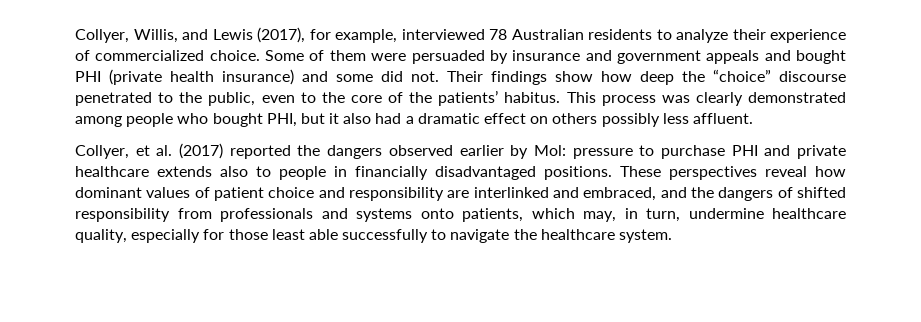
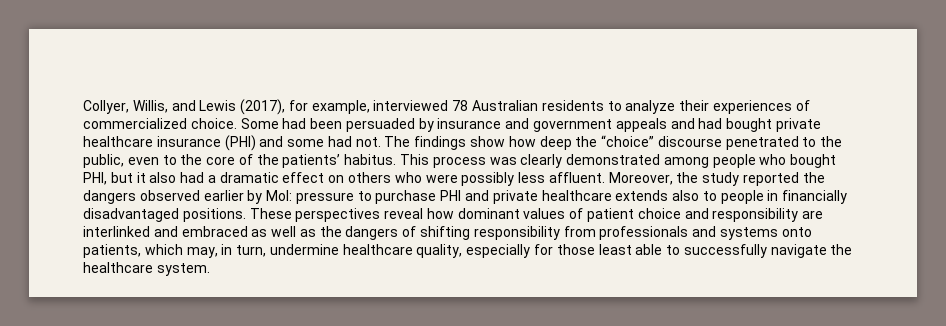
- Collyer, Willis, and Lewis (2017), for example, interviewed 78 Australian residents to analyze their experience of commercialized choice.
+ Collyer, Willis, and Lewis (2017), for example, interviewed 78 Australian residents to analyze their experiences of commercialized choice.
- Some of them were persuaded by insurance and government appeals and bought PHI (private health insurance) and some did not. Their findings show how deep the “choice” discourse penetrated to the public, even to the core of the patients’ habitus.
+ Some had been persuaded by insurance and government appeals and had bought private healthcare insurance (PHI) and some had not. The findings show how deep the “choice” discourse penetrated to the public, even to the core of the patients’ habitus.
- This process was clearly demonstrated among people who bought PHI, but it also had a dramatic effect on others possibly less affluent.
- Collyer, et al. (2017) reported the dangers observed earlier by Mol: pressure to purchase PHI and private healthcare extends also to people in financially disadvantaged positions.
+ This process was clearly demonstrated among people who bought PHI, but it also had a dramatic effect on others who were possibly less affluent. Moreover, the study reported the dangers observed earlier by Mol: pressure to purchase PHI and private healthcare extends also to people in financially disadvantaged positions.
- These perspectives reveal how dominant values of patient choice and responsibility are interlinked and embraced, and the dangers of shifted responsibility from professionals and systems onto patients, which may, in turn, undermine healthcare quality, especially for those least able successfully to navigate the healthcare system.
+ These perspectives reveal how dominant values of patient choice and responsibility are interlinked and embraced as well as the dangers of shifting responsibility from professionals and systems onto patients, which may, in turn, undermine healthcare quality, especially for those least able to successfully navigate the healthcare system.

